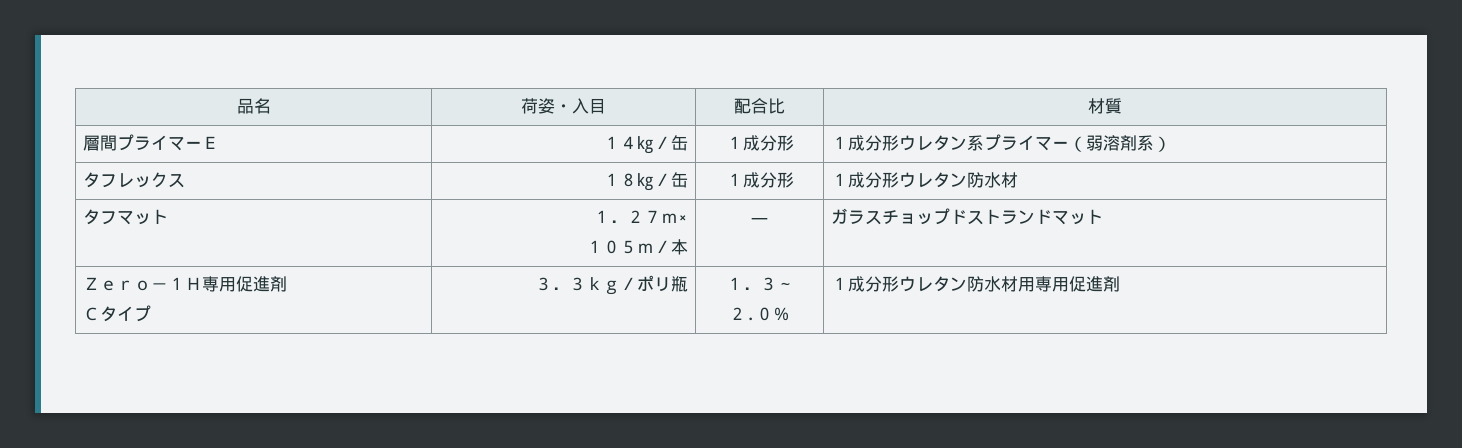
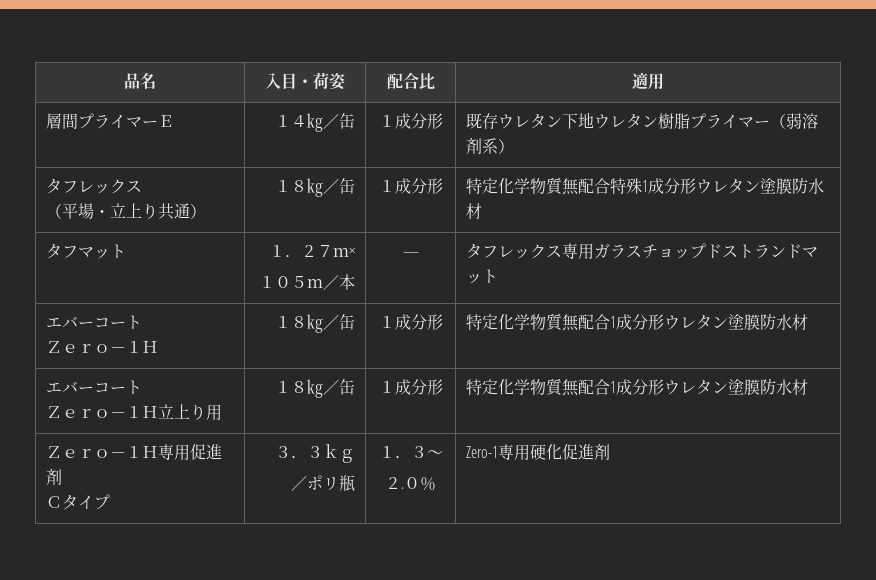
- 品名 | 荷姿・入目 | 配合比 | 材質
+ 品名 | 入目・荷姿 | 配合比 | 適用
- 層間プライマーＥ | １４㎏／缶 | １成分形 | １成分形ウレタン系プライマー（弱溶剤系）
- タフレックス | １８㎏／缶 | １成分形 | １成分形ウレタン防水材
+ 層間プライマーＥ | １４㎏／缶 | １成分形 | 既存ウレタン下地ウレタン樹脂プライマー（弱溶剤系）
+ タフレックス
+ （平場・立上り共通） | １８㎏／缶 | １成分形 | 特定化学物質無配合特殊1成分形ウレタン塗膜防水材
  タフマット | １．２７ｍ×
- １０５ｍ／本 | ― | ガラスチョップドストランドマット
+ １０５ｍ／本 | ― | タフレックス専用ガラスチョップドストランドマット
+ エバーコート
+ Ｚｅｒｏ－１Ｈ | １８㎏／缶 | １成分形 | 特定化学物質無配合1成分形ウレタン塗膜防水材
+ エバーコート
+ Ｚｅｒｏ－１Ｈ立上り用 | １８㎏／缶 | １成分形 | 特定化学物質無配合1成分形ウレタン塗膜防水材
  Ｚｅｒｏ－１Ｈ専用促進剤
- Ｃタイプ | ３．３ｋｇ／ポリ瓶 | １．３～
- ２.０％ | １成分形ウレタン防水材用専用促進剤
+ Ｃタイプ | ３．３ｋｇ
+ ／ポリ瓶 | １．３～
+ ２.０％ | Zero-1専用硬化促進剤

